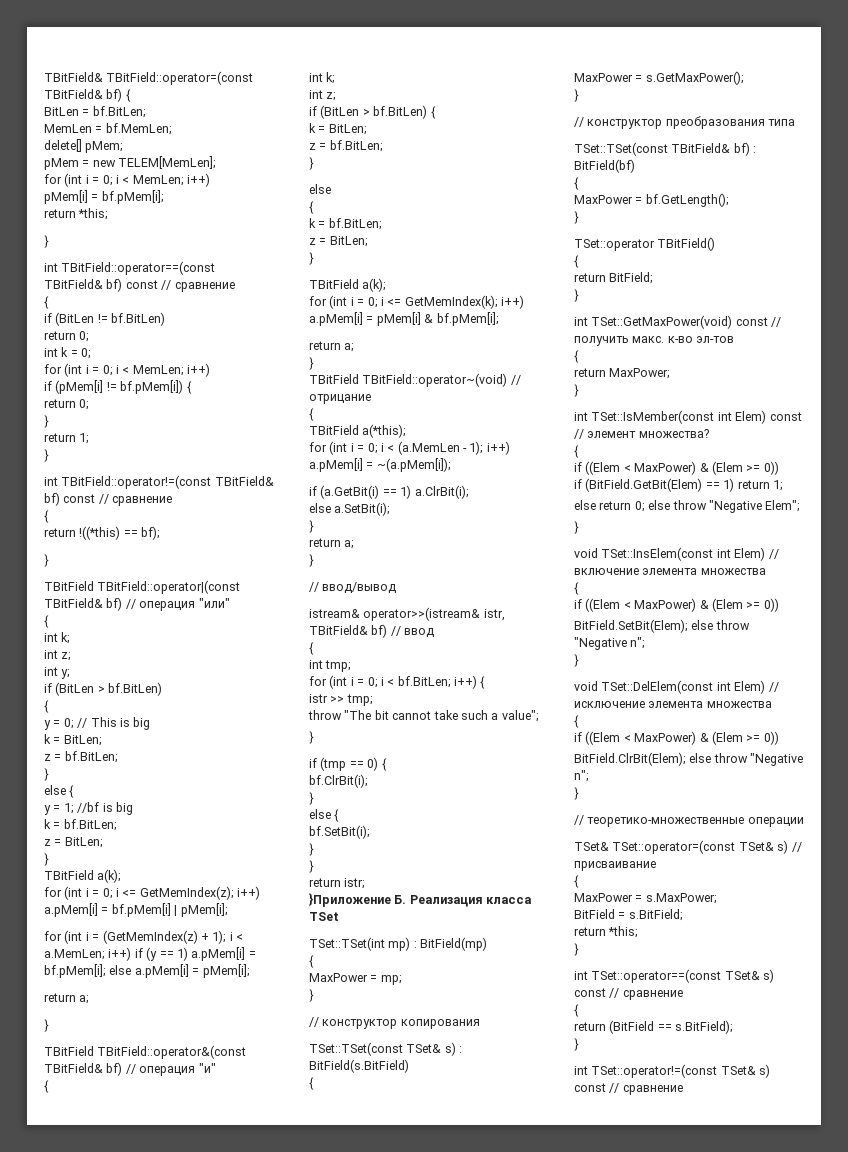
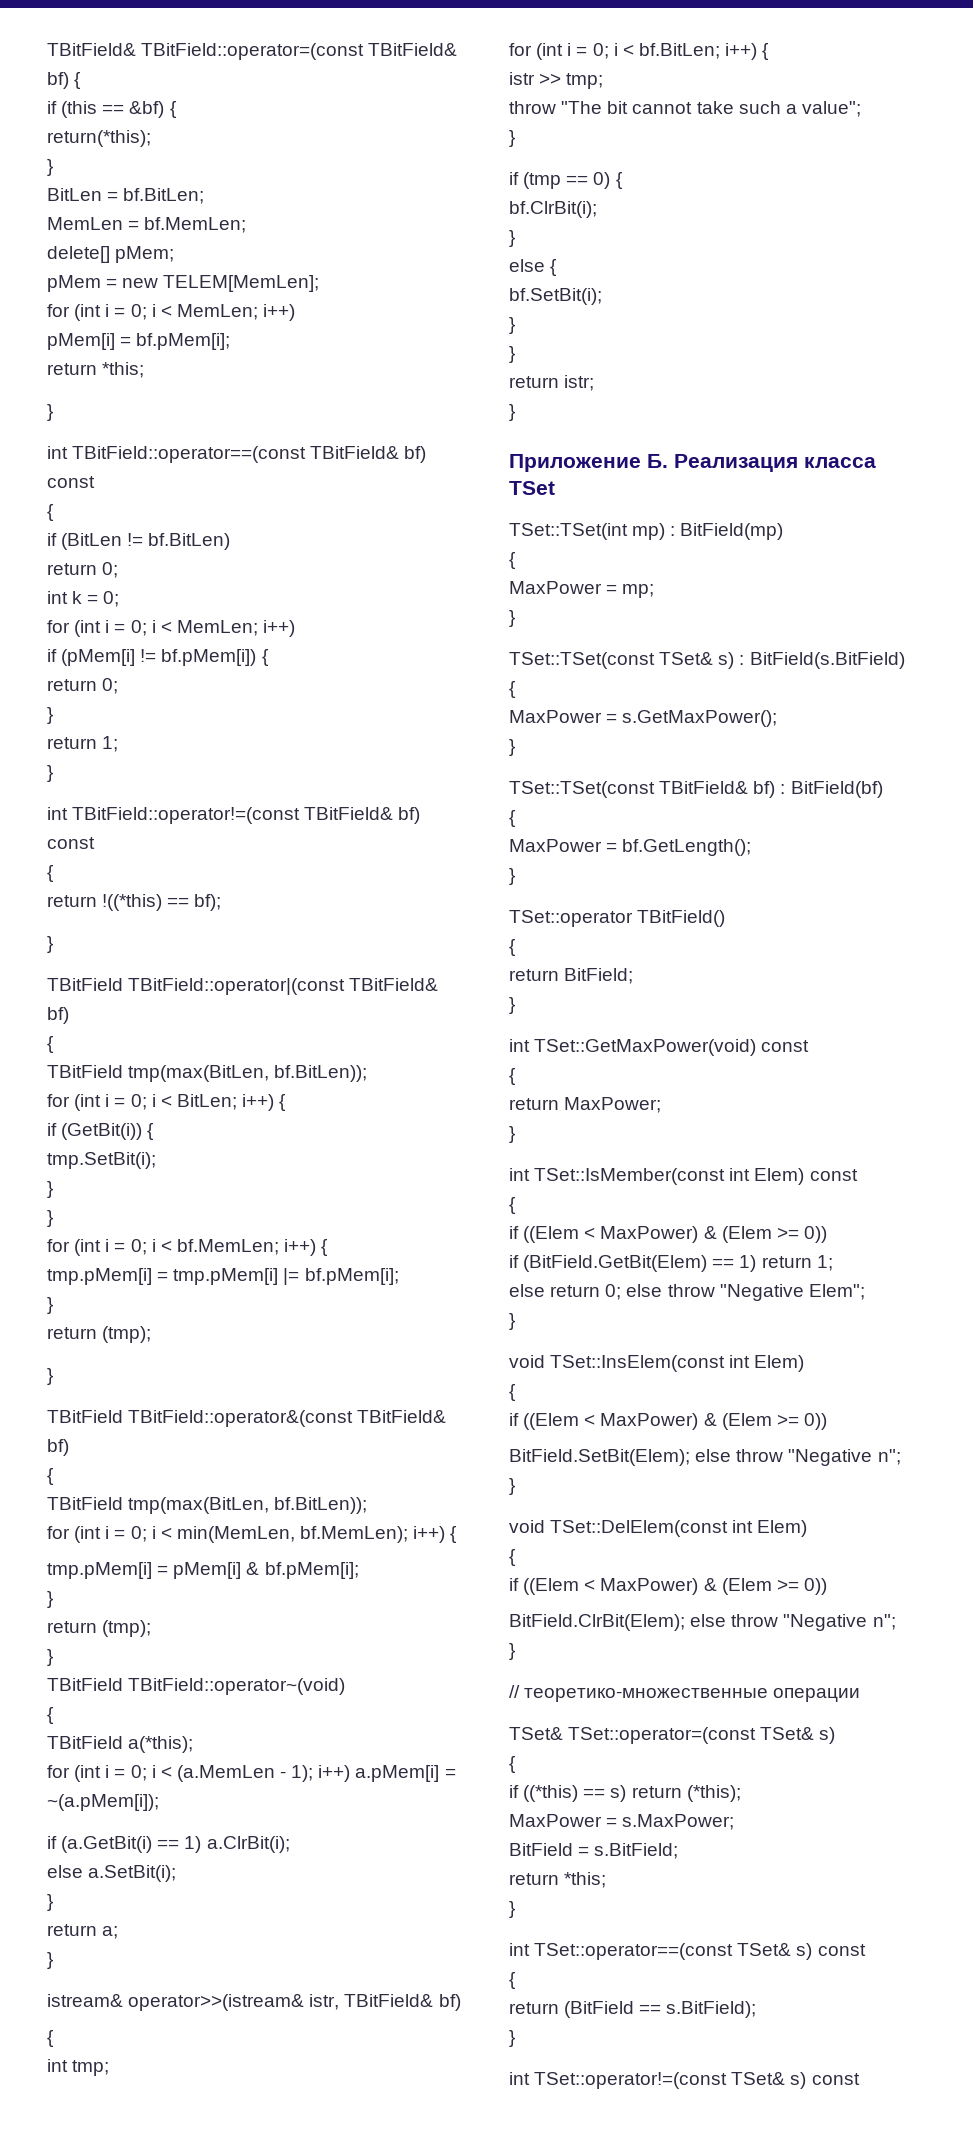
+ if (this == &bf) {
+ return(*this);
+ }
- int TBitField::operator==(const TBitField& bf) const // сравнение
+ int TBitField::operator==(const TBitField& bf) const
- int TBitField::operator!=(const TBitField& bf) const // сравнение
+ int TBitField::operator!=(const TBitField& bf) const
- TBitField TBitField::operator|(const TBitField& bf) // операция "или"
+ TBitField TBitField::operator|(const TBitField& bf)
  {
- int k;
- int z;
- int y;
- if (BitLen > bf.BitLen)
- {
- y = 0; // This is big
- k = BitLen;
- z = bf.BitLen;
+ TBitField tmp(max(BitLen, bf.BitLen));
+ for (int i = 0; i < BitLen; i++) {
+ if (GetBit(i)) {
+ tmp.SetBit(i);
  }
- else {
- y = 1; //bf is big
- k = bf.BitLen;
- z = BitLen;
  }
- TBitField a(k);
- for (int i = 0; i <= GetMemIndex(z); i++) a.pMem[i] = bf.pMem[i] | pMem[i];
- for (int i = (GetMemIndex(z) + 1); i < a.MemLen; i++) if (y == 1) a.pMem[i] = bf.pMem[i]; else a.pMem[i] = pMem[i];
- return a;
+ for (int i = 0; i < bf.MemLen; i++) {
+ tmp.pMem[i] = tmp.pMem[i] |= bf.pMem[i];
+ }
+ return (tmp);
- TBitField TBitField::operator&(const TBitField& bf) // операция "и"
+ TBitField TBitField::operator&(const TBitField& bf)
  {
- int k;
- int z;
- if (BitLen > bf.BitLen) {
- k = BitLen;
- z = bf.BitLen;
+ TBitField tmp(max(BitLen, bf.BitLen));
+ for (int i = 0; i < min(MemLen, bf.MemLen); i++) {
+ tmp.pMem[i] = pMem[i] & bf.pMem[i];
  }
- else
- {
- k = bf.BitLen;
- z = BitLen;
- }
- TBitField a(k);
- for (int i = 0; i <= GetMemIndex(k); i++) a.pMem[i] = pMem[i] & bf.pMem[i];
- return a;
+ return (tmp);
- TBitField TBitField::operator~(void) // отрицание
+ TBitField TBitField::operator~(void)
- // ввод/вывод
- istream& operator>>(istream& istr, TBitField& bf) // ввод
+ istream& operator>>(istream& istr, TBitField& bf)
  return istr;
- }Приложение Б. Реализация класса TSet
+ }
+ Приложение Б. Реализация класса TSet
- // конструктор копирования
- // конструктор преобразования типа
- int TSet::GetMaxPower(void) const // получить макс. к-во эл-тов
+ int TSet::GetMaxPower(void) const
- int TSet::IsMember(const int Elem) const // элемент множества?
+ int TSet::IsMember(const int Elem) const
- void TSet::InsElem(const int Elem) // включение элемента множества
+ void TSet::InsElem(const int Elem)
- void TSet::DelElem(const int Elem) // исключение элемента множества
+ void TSet::DelElem(const int Elem)
- TSet& TSet::operator=(const TSet& s) // присваивание
+ TSet& TSet::operator=(const TSet& s)
  {
+ if ((*this) == s) return (*this);
- int TSet::operator==(const TSet& s) const // сравнение
+ int TSet::operator==(const TSet& s) const
- int TSet::operator!=(const TSet& s) const // сравнение
+ int TSet::operator!=(const TSet& s) const

